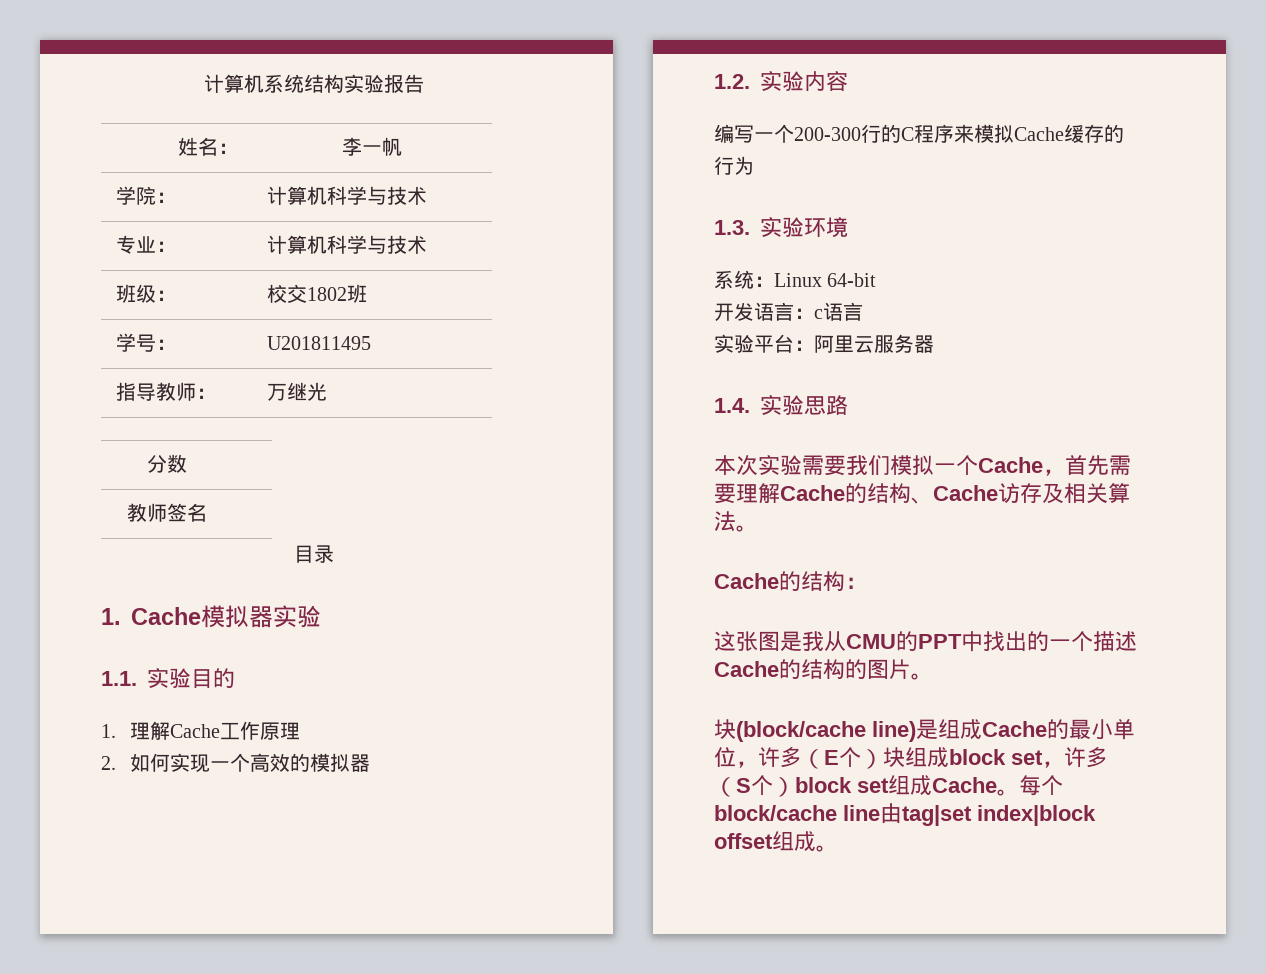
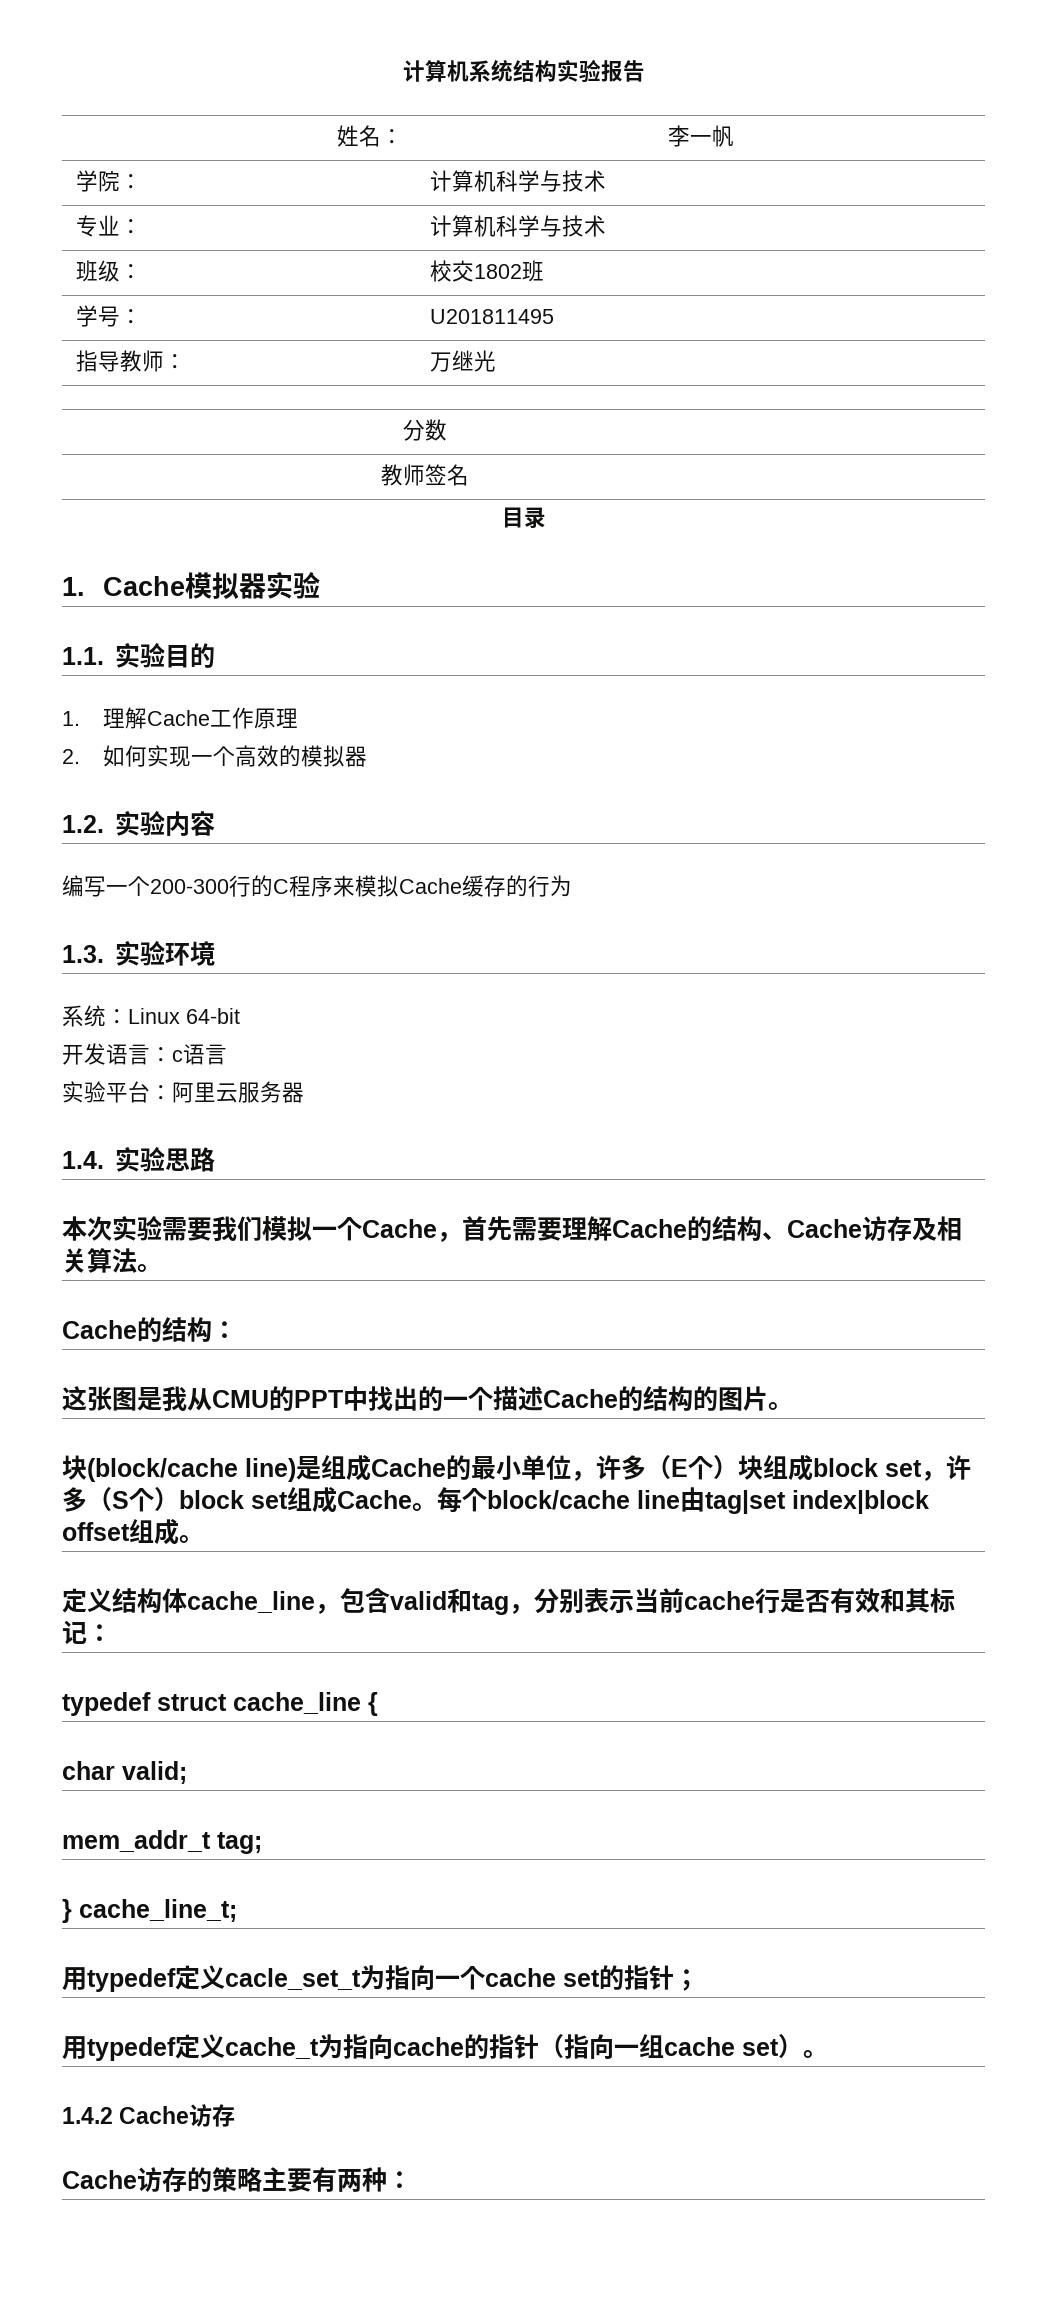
+ 定义结构体cache_line，包含valid和tag，分别表示当前cache行是否有效和其标记：
+ typedef struct cache_line {
+ char valid;
+ mem_addr_t tag;
+ } cache_line_t;
+ 用typedef定义cacle_set_t为指向一个cache set的指针；
+ 用typedef定义cache_t为指向cache的指针（指向一组cache set）。
+ 1.4.2 Cache访存
+ Cache访存的策略主要有两种：

